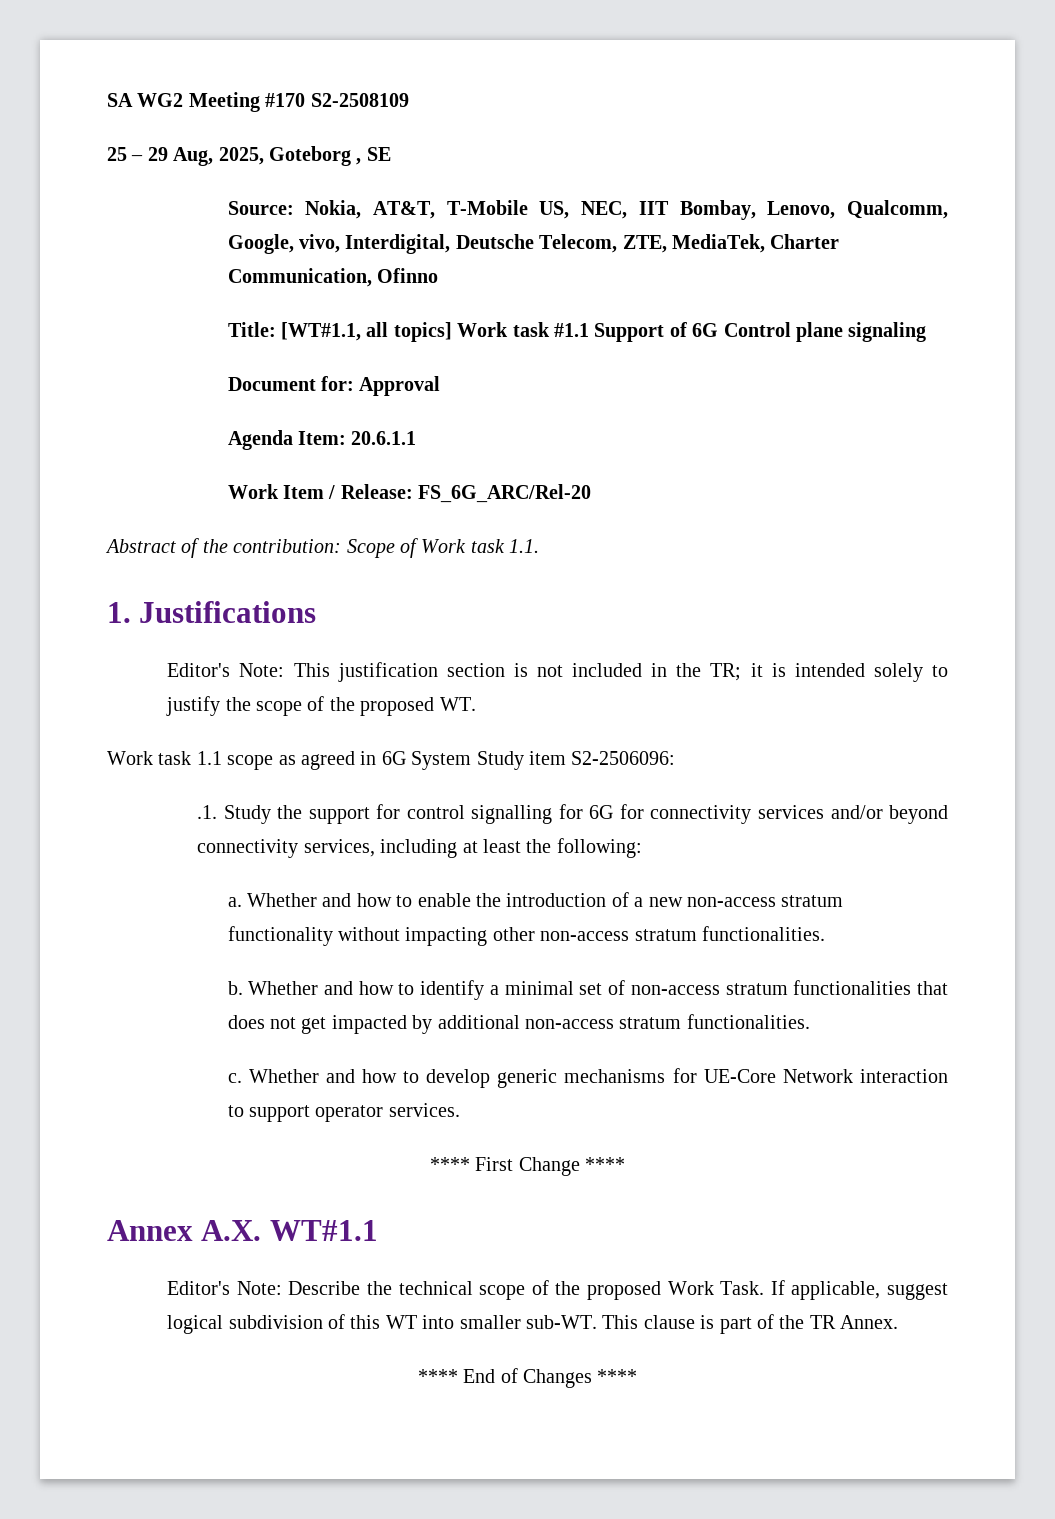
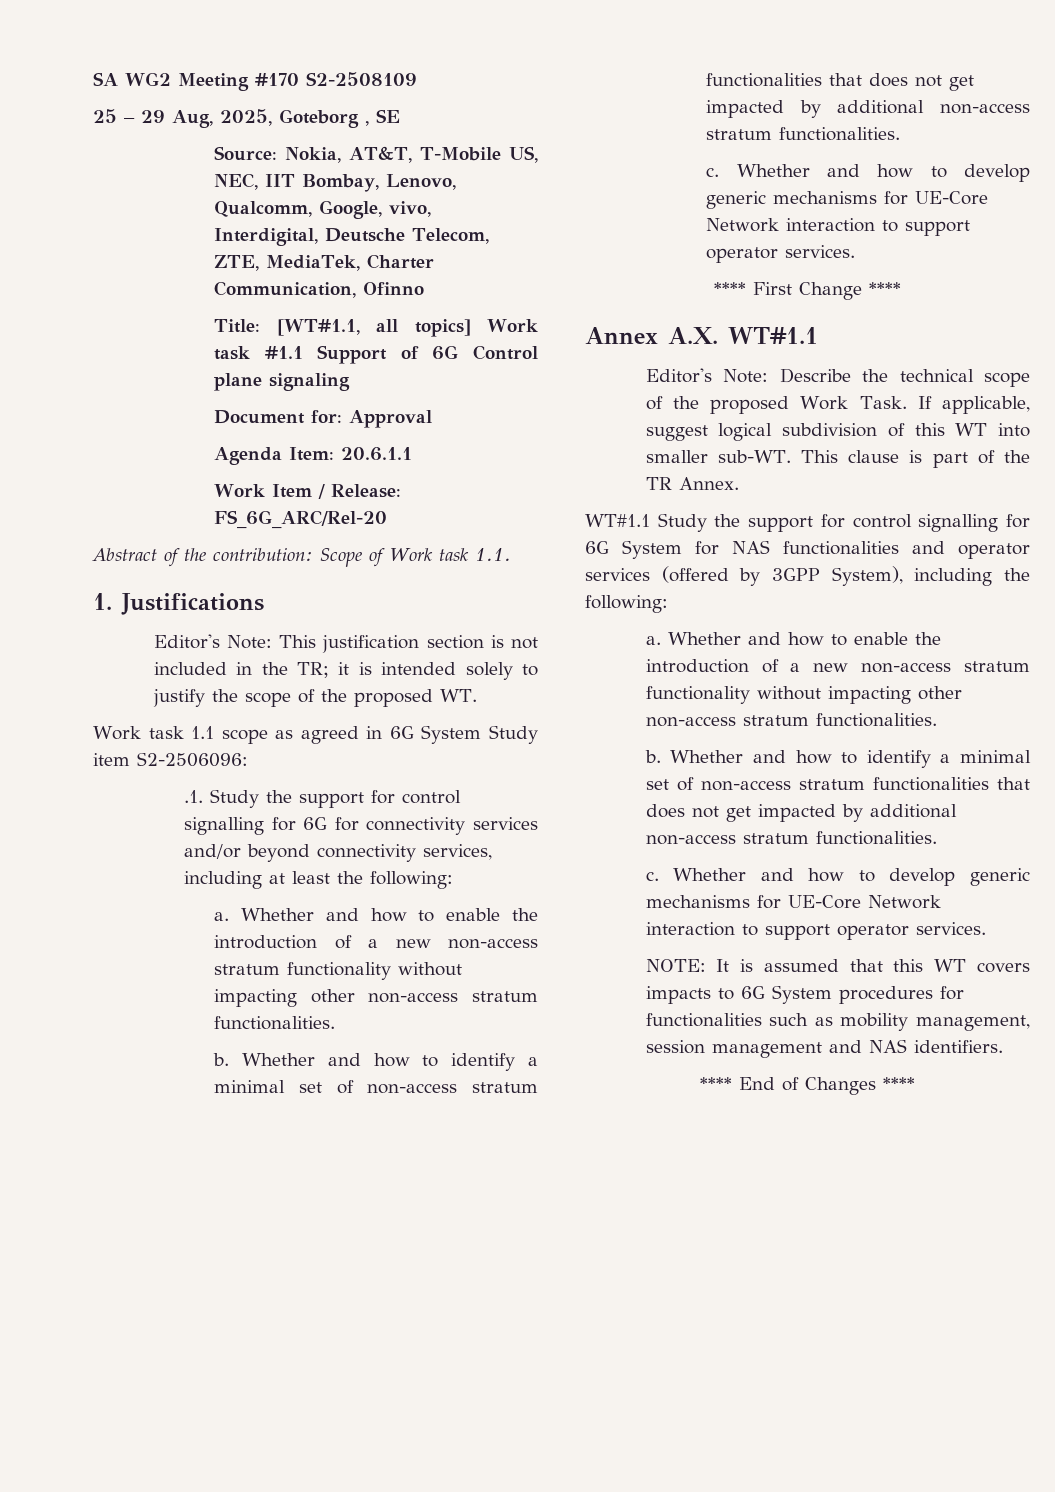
+ WT#1.1 Study the support for control signalling for 6G System for NAS functionalities and operator services (offered by 3GPP System), including the following:
+ a. Whether and how to enable the introduction of a new non-access stratum functionality without impacting other non-access stratum functionalities.
+ b. Whether and how to identify a minimal set of non-access stratum functionalities that does not get impacted by additional non-access stratum functionalities.
+ c. Whether and how to develop generic mechanisms for UE-Core Network interaction to support operator services.
+ NOTE: It is assumed that this WT covers impacts to 6G System procedures for functionalities such as mobility management, session management and NAS identifiers.

